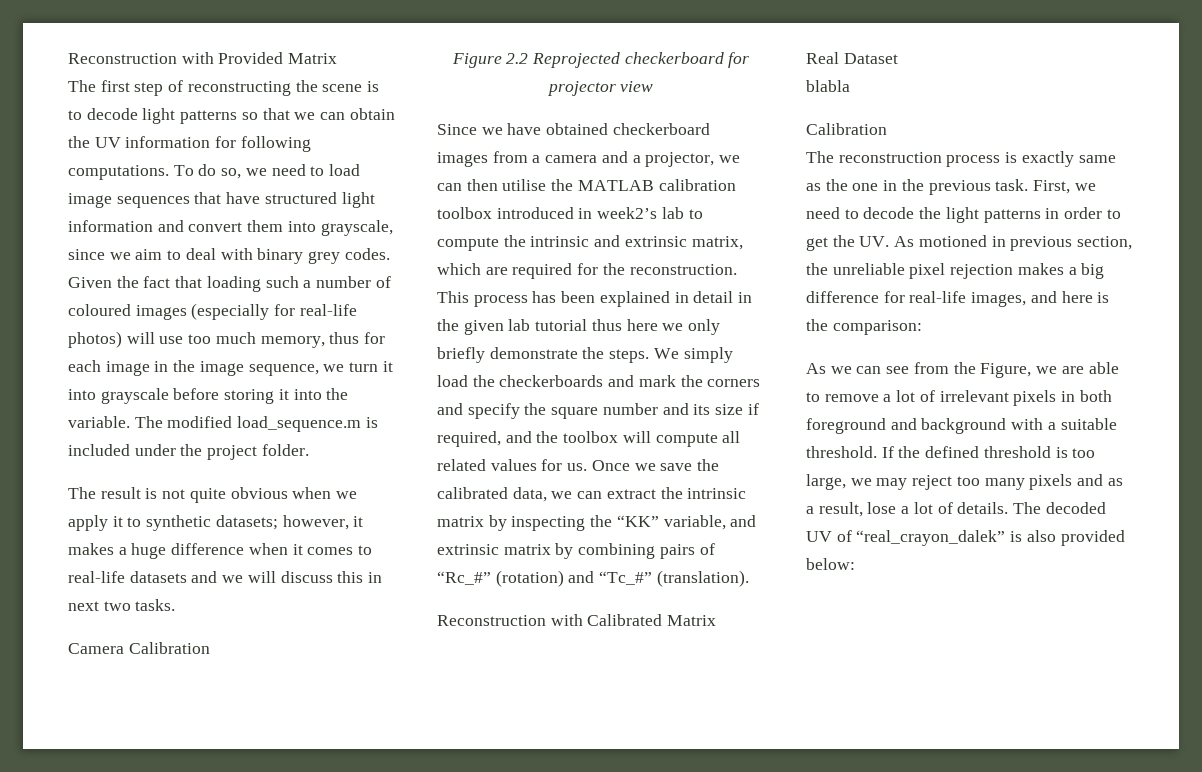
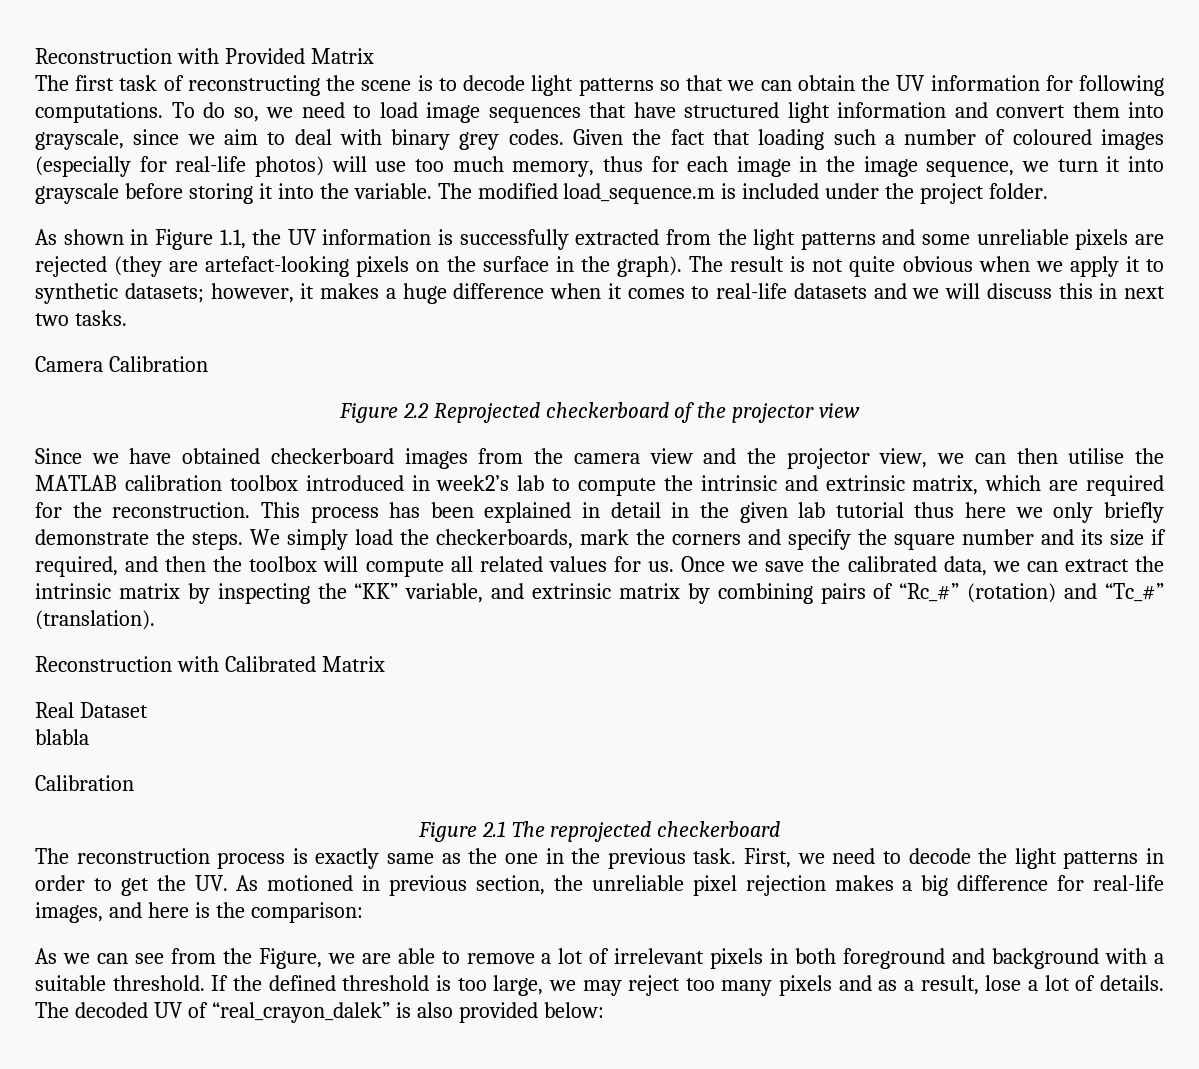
- The first step of reconstructing the scene is to decode light patterns so that we can obtain the UV information for following computations.
+ The first task of reconstructing the scene is to decode light patterns so that we can obtain the UV information for following computations.
+ As shown in Figure 1.1, the UV information is successfully extracted from the light patterns and some unreliable pixels are rejected (they are artefact-looking pixels on the surface in the graph).
- Figure 2.2 Reprojected checkerboard for projector view
+ Figure 2.2 Reprojected checkerboard of the projector view
- Since we have obtained checkerboard images from a camera and a projector, we can then utilise the MATLAB calibration toolbox introduced in week2’s lab to compute the intrinsic and extrinsic matrix, which are required for the reconstruction.
+ Since we have obtained checkerboard images from the camera view and the projector view, we can then utilise the MATLAB calibration toolbox introduced in week2’s lab to compute the intrinsic and extrinsic matrix, which are required for the reconstruction.
- We simply load the checkerboards and mark the corners and specify the square number and its size if required, and the toolbox will compute all related values for us.
+ We simply load the checkerboards, mark the corners and specify the square number and its size if required, and then the toolbox will compute all related values for us.
+ Figure 2.1 The reprojected checkerboard

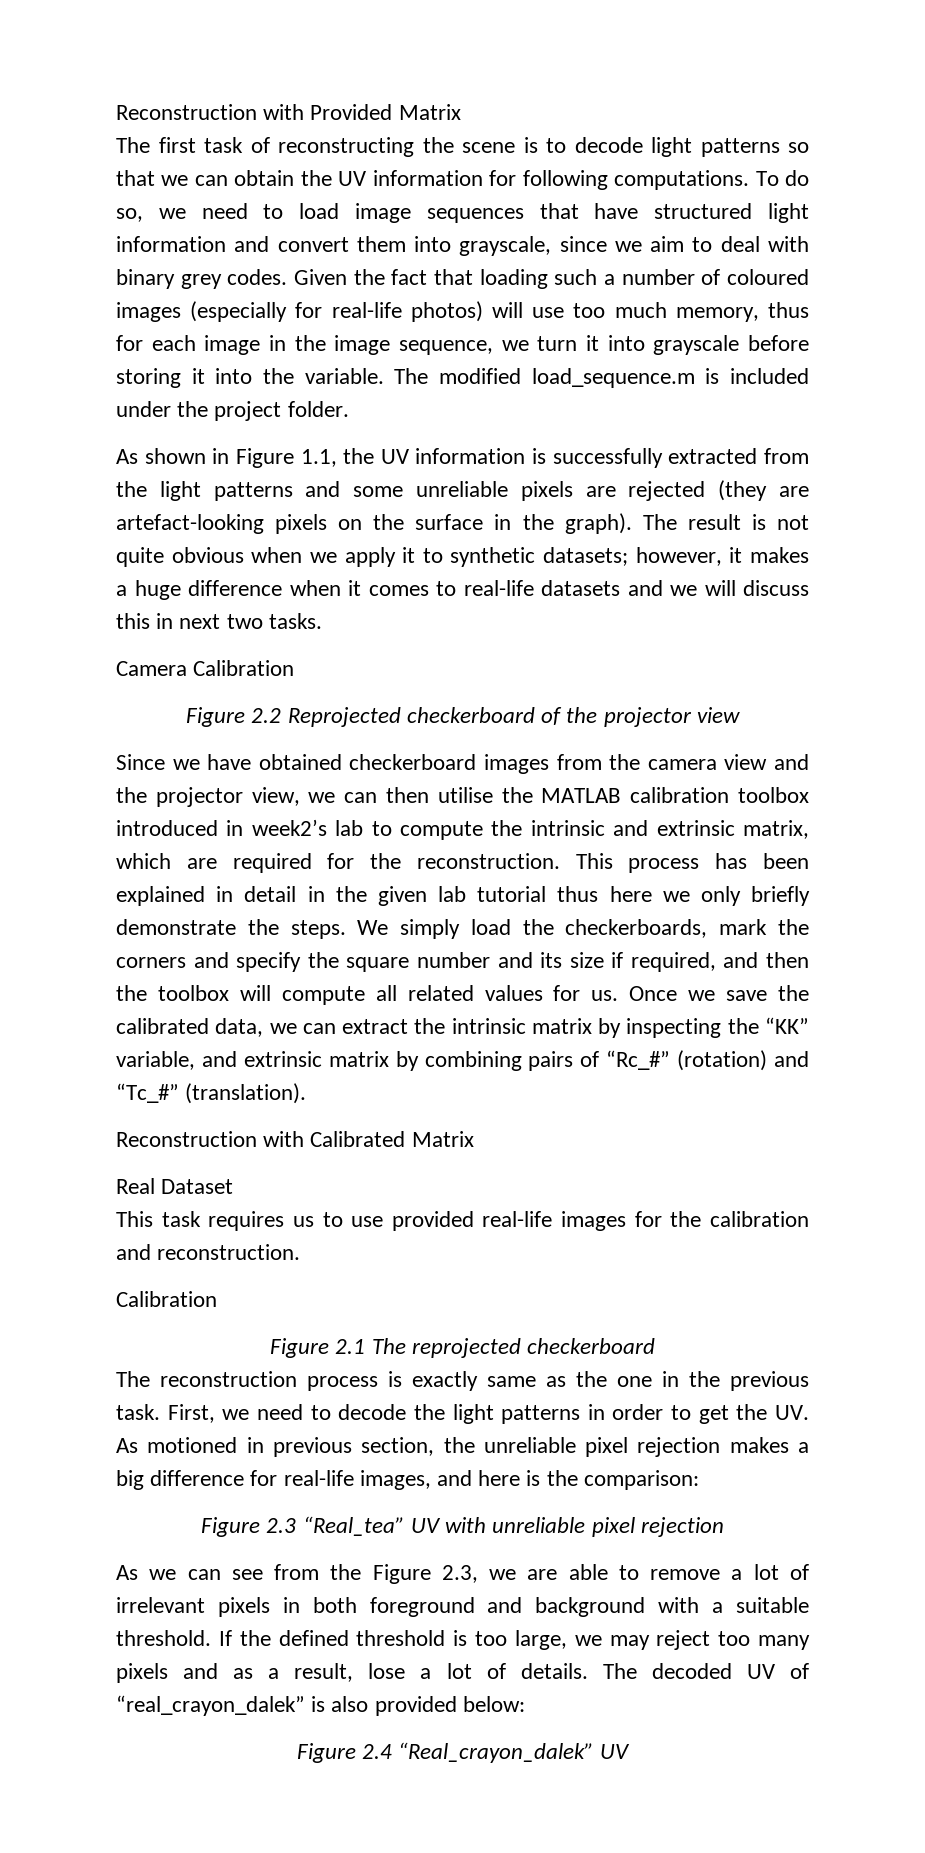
- blabla
+ This task requires us to use provided real-life images for the calibration and reconstruction.
+ Figure 2.3 “Real_tea” UV with unreliable pixel rejection
- As we can see from the Figure, we are able to remove a lot of irrelevant pixels in both foreground and background with a suitable threshold.
+ As we can see from the Figure 2.3, we are able to remove a lot of irrelevant pixels in both foreground and background with a suitable threshold.
+ Figure 2.4 “Real_crayon_dalek” UV

